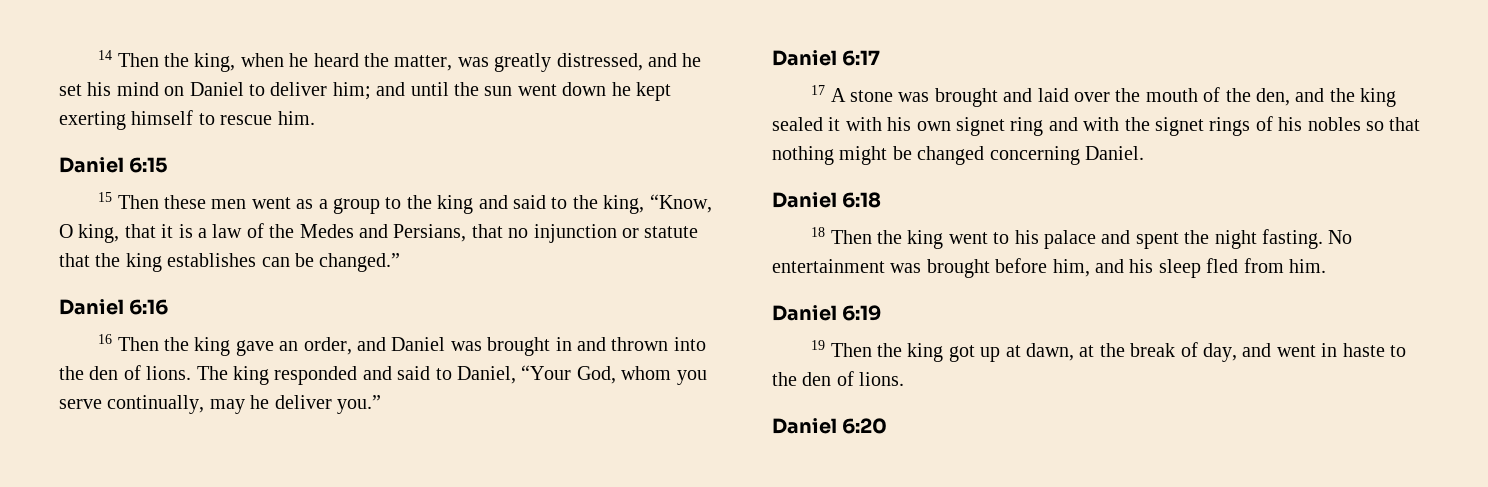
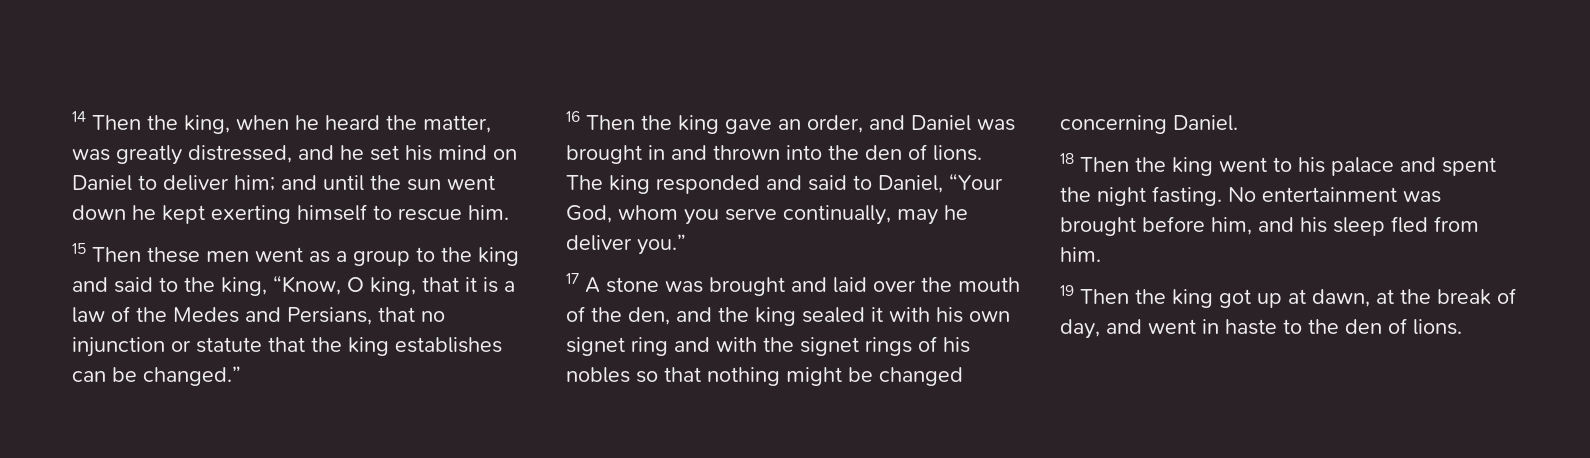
- Daniel 6:15
- Daniel 6:16
- Daniel 6:17
- Daniel 6:18
- Daniel 6:19
- Daniel 6:20

